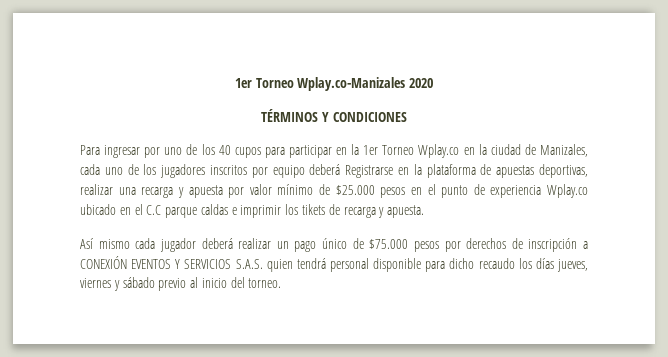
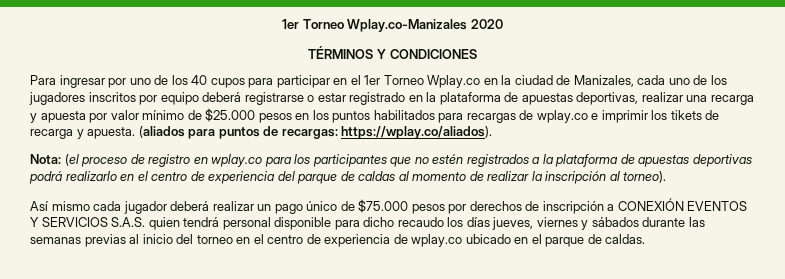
- Para ingresar por uno de los 40 cupos para participar en la 1er Torneo Wplay.co en la ciudad de Manizales, cada uno de los jugadores inscritos por equipo deberá Registrarse en la plataforma de apuestas deportivas, realizar una recarga y apuesta por valor mínimo de $25.000 pesos en el punto de experiencia Wplay.co ubicado en el C.C parque caldas e imprimir los tikets de recarga y apuesta.
+ Para ingresar por uno de los 40 cupos para participar en el 1er Torneo Wplay.co en la ciudad de Manizales, cada uno de los jugadores inscritos por equipo deberá registrarse o estar registrado en la plataforma de apuestas deportivas, realizar una recarga y apuesta por valor mínimo de $25.000 pesos en los puntos habilitados para recargas de wplay.co e imprimir los tikets de recarga y apuesta. (aliados para puntos de recargas: https://wplay.co/aliados).
+ Nota: (el proceso de registro en wplay.co para los participantes que no estén registrados a la plataforma de apuestas deportivas podrá realizarlo en el centro de experiencia del parque de caldas al momento de realizar la inscripción al torneo).
- Así mismo cada jugador deberá realizar un pago único de $75.000 pesos por derechos de inscripción a CONEXIÓN EVENTOS Y SERVICIOS S.A.S. quien tendrá personal disponible para dicho recaudo los días jueves, viernes y sábado previo al inicio del torneo.
+ Así mismo cada jugador deberá realizar un pago único de $75.000 pesos por derechos de inscripción a CONEXIÓN EVENTOS Y SERVICIOS S.A.S. quien tendrá personal disponible para dicho recaudo los días jueves, viernes y sábados durante las semanas previas al inicio del torneo en el centro de experiencia de wplay.co ubicado en el parque de caldas.

